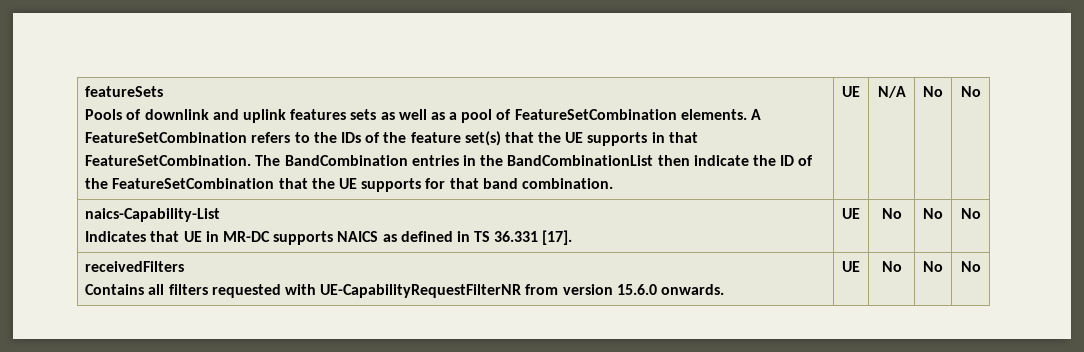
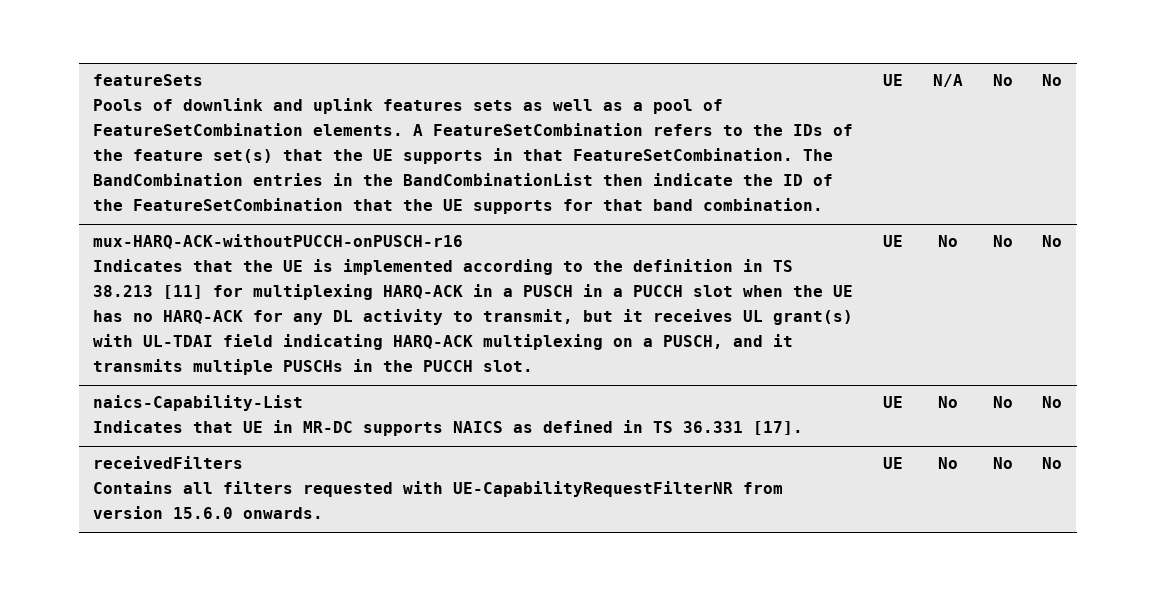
+ mux-HARQ-ACK-withoutPUCCH-onPUSCH-r16
+ Indicates that the UE is implemented according to the definition in TS 38.213 [11] for multiplexing HARQ-ACK in a PUSCH in a PUCCH slot when the UE has no HARQ-ACK for any DL activity to transmit, but it receives UL grant(s) with UL-TDAI field indicating HARQ-ACK multiplexing on a PUSCH, and it transmits multiple PUSCHs in the PUCCH slot. | UE | No | No | No

